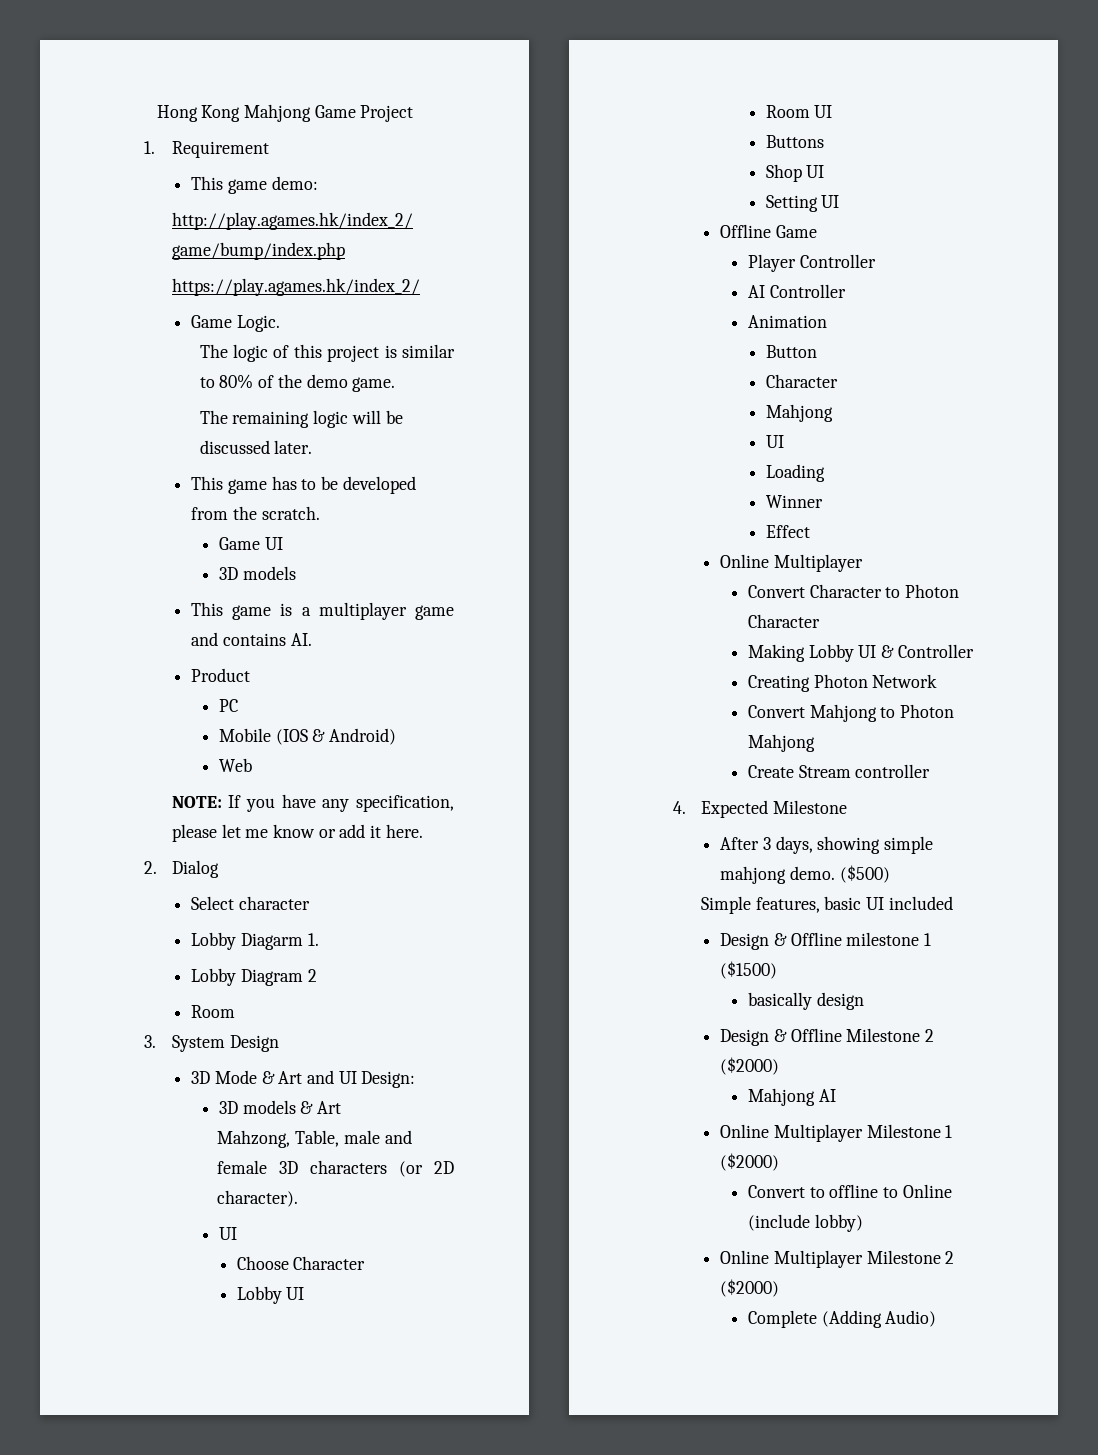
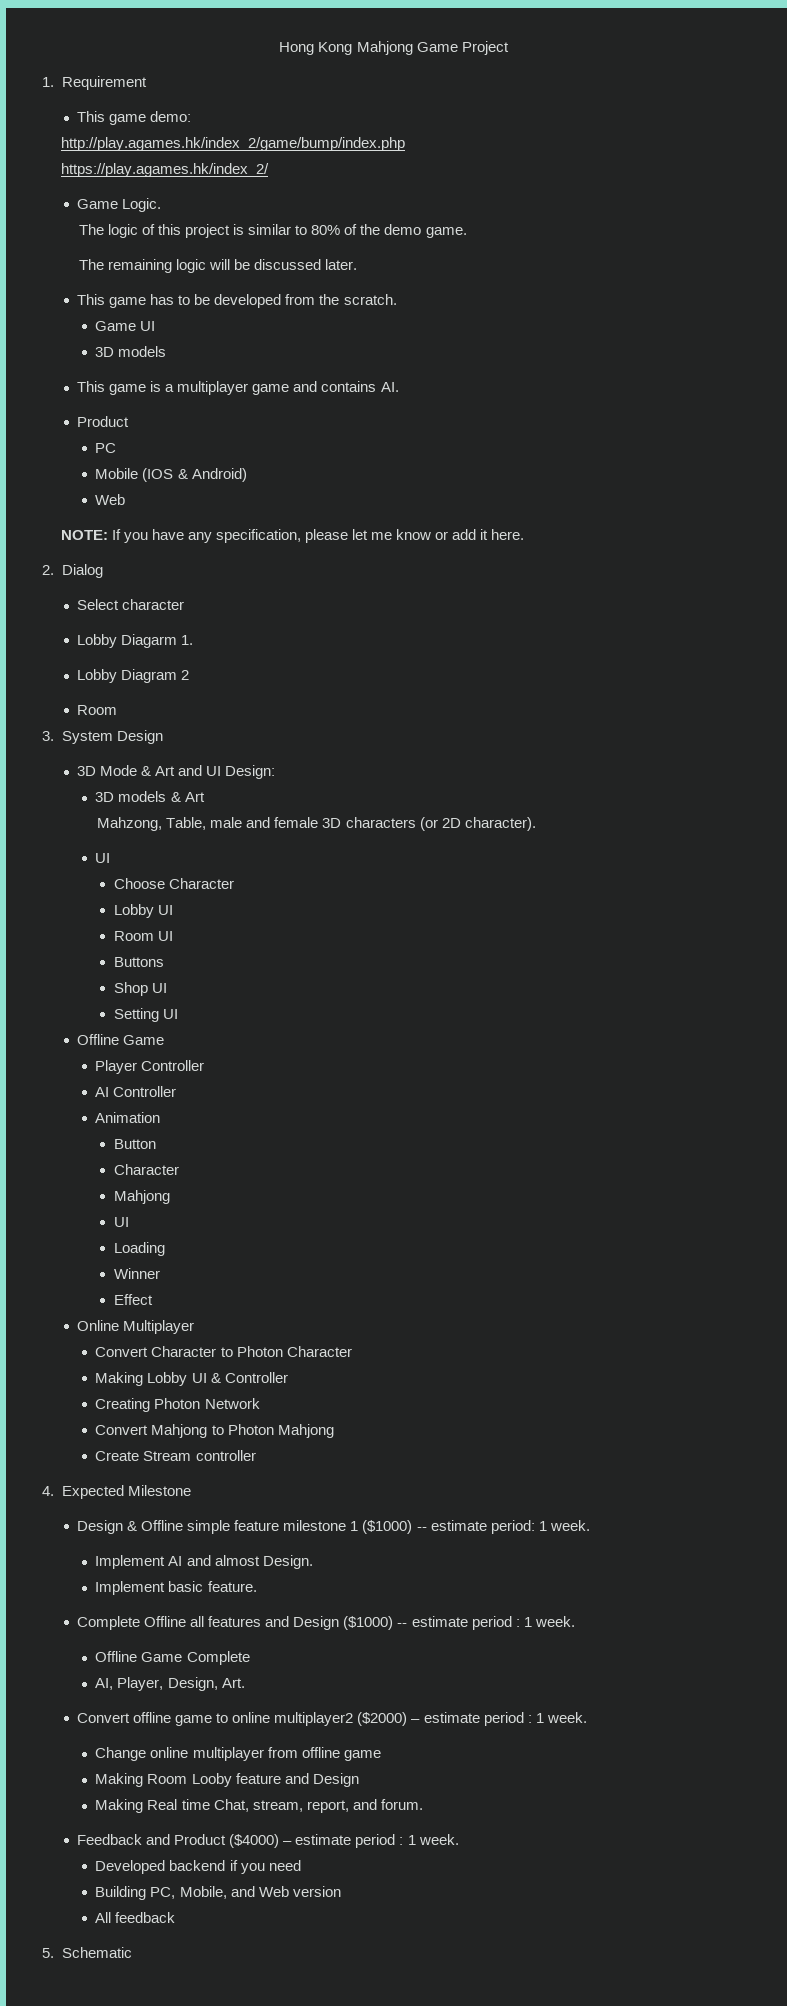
- After 3 days, showing simple mahjong demo. ($500)
- Simple features, basic UI included
- Design & Offline milestone 1 ($1500)
- basically design
- Design & Offline Milestone 2 ($2000)
- Mahjong AI
- Online Multiplayer Milestone 1 ($2000)
- Convert to offline to Online (include lobby)
- Online Multiplayer Milestone 2 ($2000)
- Complete (Adding Audio)
+ Design & Offline simple feature milestone 1 ($1000) -- estimate period: 1 week.
+ Implement AI and almost Design.
+ Implement basic feature.
+ Complete Offline all features and Design ($1000) -- estimate period : 1 week.
+ Offline Game Complete
+ AI, Player, Design, Art.
+ Convert offline game to online multiplayer2 ($2000) – estimate period : 1 week.
+ Change online multiplayer from offline game
+ Making Room Looby feature and Design
+ Making Real time Chat, stream, report, and forum.
+ Feedback and Product ($4000) – estimate period : 1 week.
+ Developed backend if you need
+ Building PC, Mobile, and Web version
+ All feedback
+ 5. Schematic

